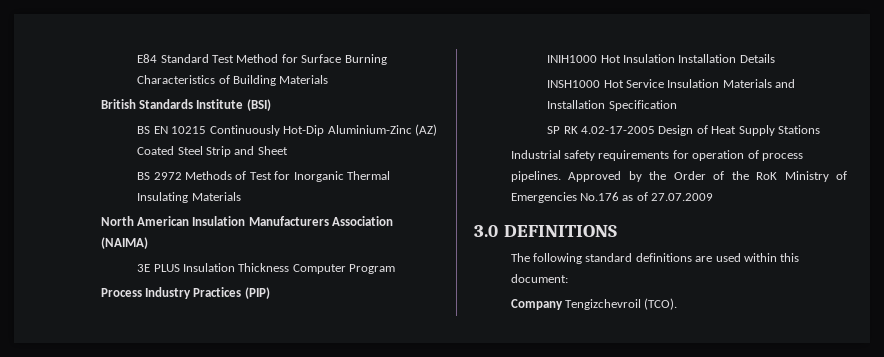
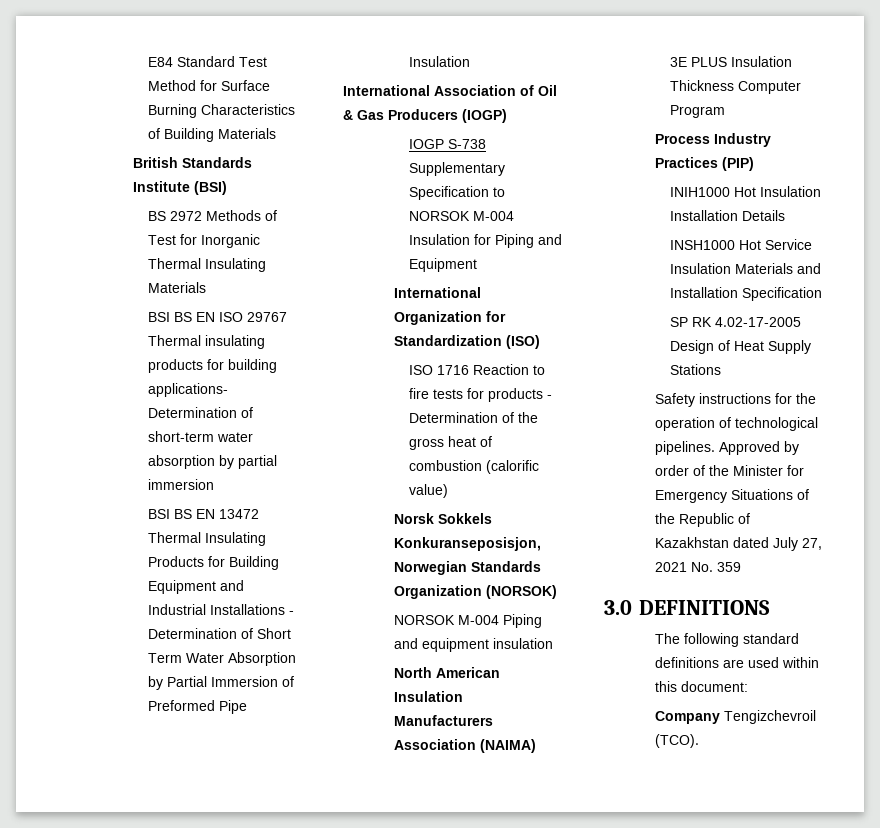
- BS EN 10215 Continuously Hot-Dip Aluminium-Zinc (AZ) Coated Steel Strip and Sheet
+ BSI BS EN ISO 29767 Thermal insulating products for building applications- Determination of short-term water absorption by partial immersion
+ BSI BS EN 13472 Thermal Insulating Products for Building Equipment and Industrial Installations - Determination of Short Term Water Absorption by Partial Immersion of Preformed Pipe Insulation
+ International Association of Oil & Gas Producers (IOGP)
+ IOGP S-738 Supplementary Specification to NORSOK M-004 Insulation for Piping and Equipment
+ International Organization for Standardization (ISO)
+ ISO 1716 Reaction to fire tests for products - Determination of the gross heat of combustion (calorific value)
+ Norsk Sokkels Konkuranseposisjon, Norwegian Standards Organization (NORSOK)
+ NORSOK M-004 Piping and equipment insulation
- Industrial safety requirements for operation of process pipelines.
+ Safety instructions for the operation of technological pipelines.
- Approved by the Order of the RoK Ministry of Emergencies No.176 as of 27.07.2009
+ Approved by order of the Minister for Emergency Situations of the Republic of Kazakhstan dated July 27, 2021 No. 359

